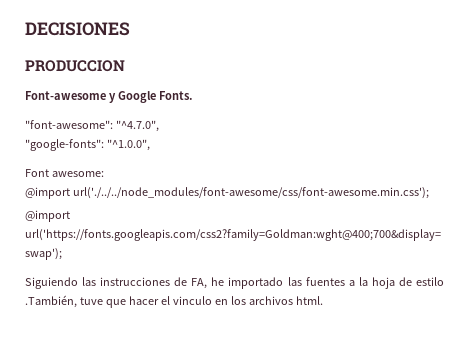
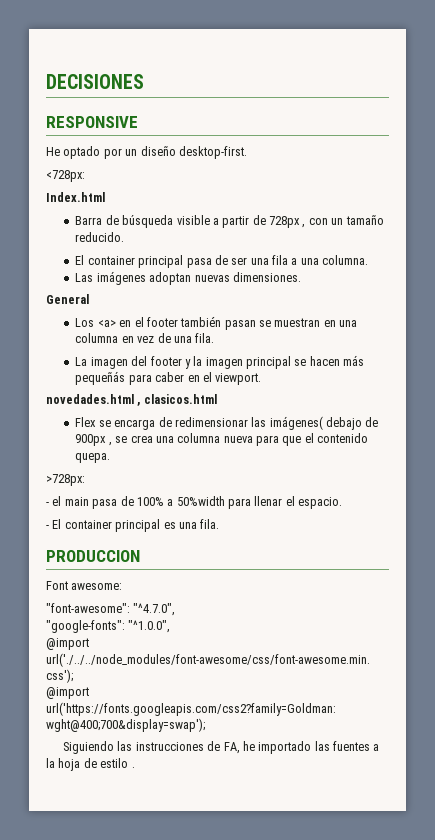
+ RESPONSIVE
+ He optado por un diseño desktop-first.
+ <728px:
+ Index.html
+ Barra de búsqueda visible a partir de 728px , con un tamaño reducido.
+ El container principal pasa de ser una fila a una columna.
+ Las imágenes adoptan nuevas dimensiones.
+ General
+ Los <a> en el footer también pasan se muestran en una columna en vez de una fila.
+ La imagen del footer y la imagen principal se hacen más pequeñás para caber en el viewport.
+ novedades.html , clasicos.html
+ Flex se encarga de redimensionar las imágenes( debajo de 900px , se crea una columna nueva para que el contenido quepa.
+ >728px:
+ - el main pasa de 100% a 50%width para llenar el espacio.
+ - El container principal es una fila.
  PRODUCCION
- Font-awesome y Google Fonts.
+ Font awesome:
- Font awesome:
- Siguiendo las instrucciones de FA, he importado las fuentes a la hoja de estilo .También, tuve que hacer el vinculo en los archivos html.
+ Siguiendo las instrucciones de FA, he importado las fuentes a la hoja de estilo .

